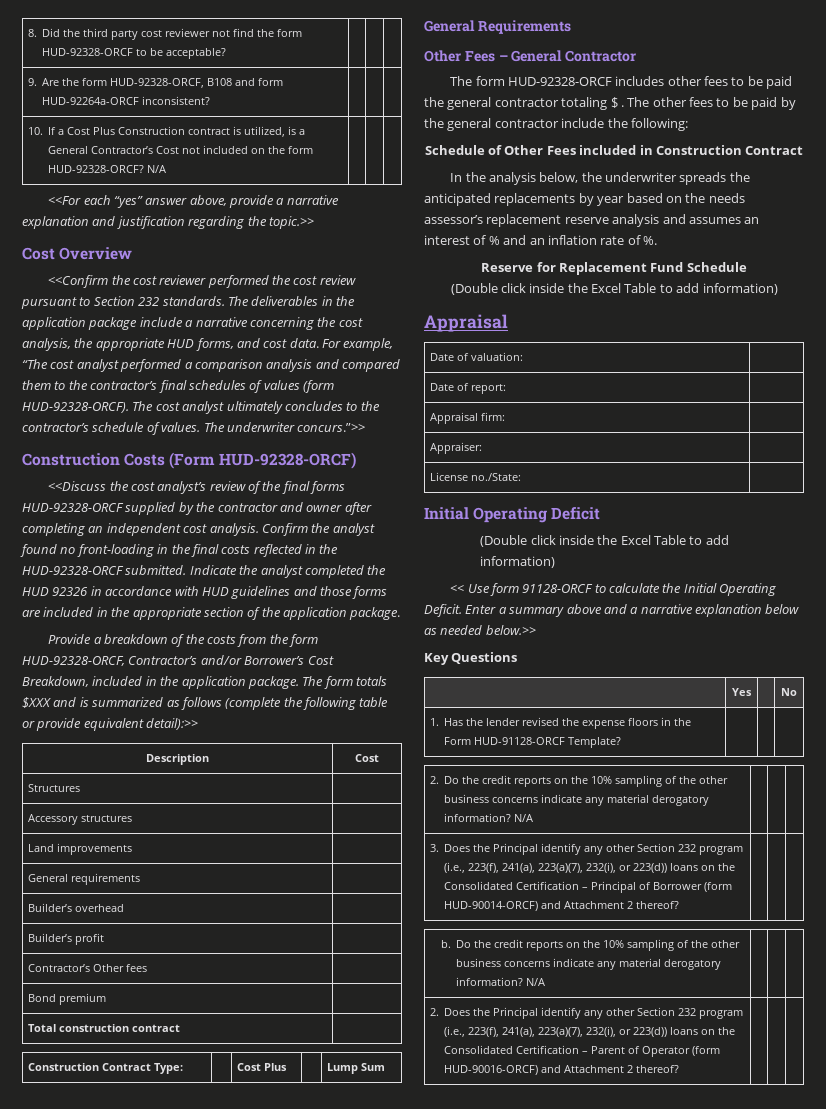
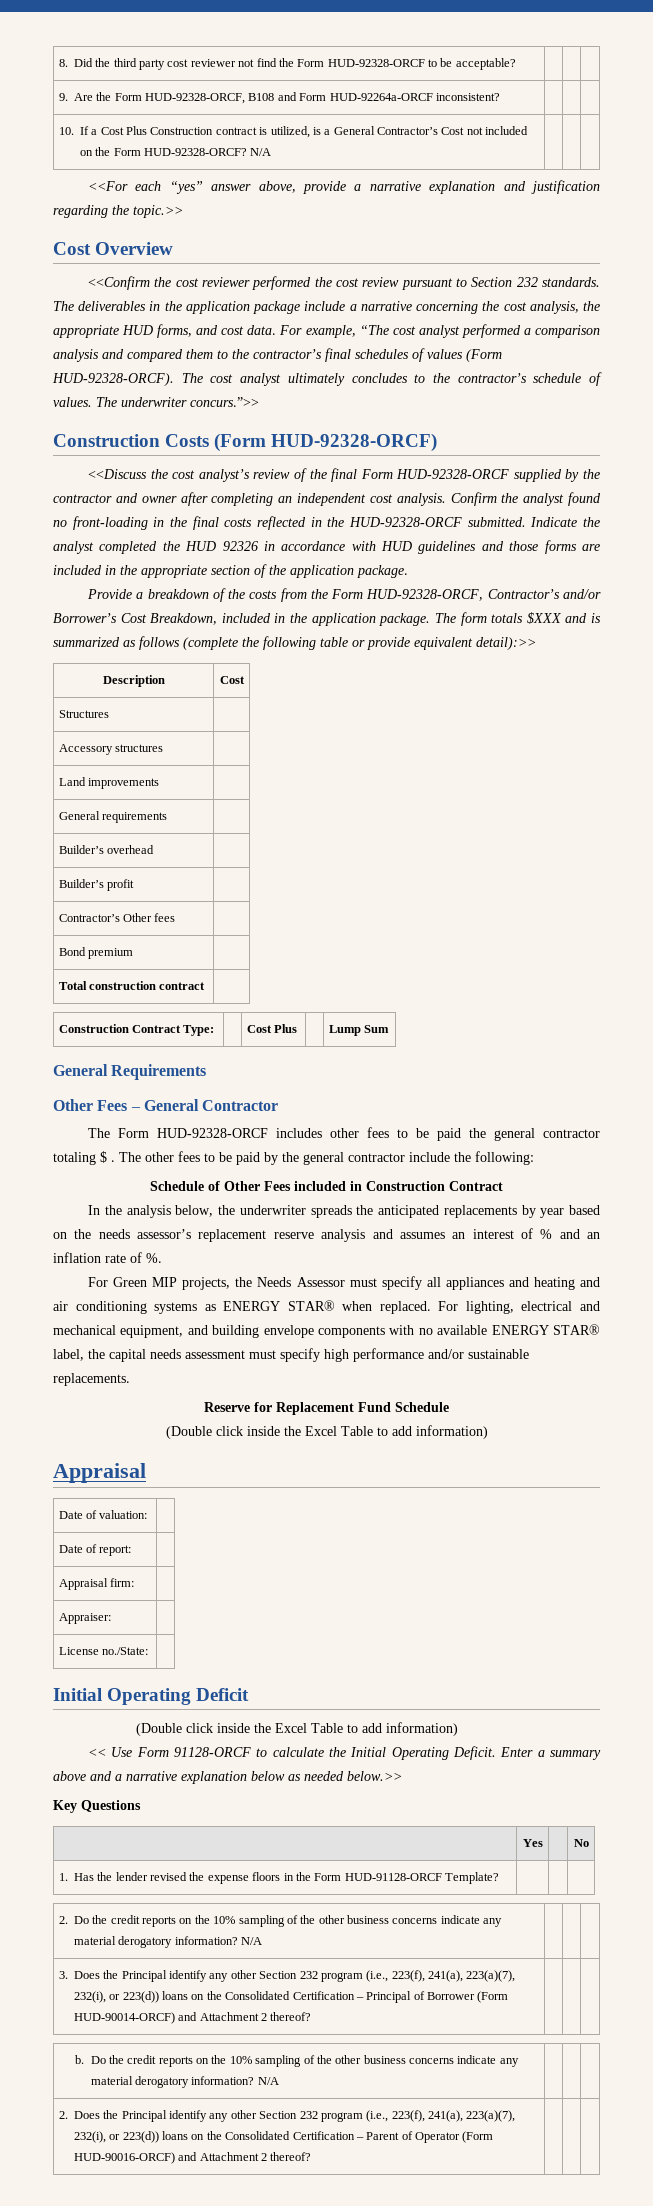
- 8. Did the third party cost reviewer not find the form HUD-92328-ORCF to be acceptable? | | |
+ 8. Did the third party cost reviewer not find the Form HUD-92328-ORCF to be acceptable? | | |
- 9. Are the form HUD-92328-ORCF, B108 and form HUD-92264a-ORCF inconsistent? | | |
+ 9. Are the Form HUD-92328-ORCF, B108 and Form HUD-92264a-ORCF inconsistent? | | |
- 10. If a Cost Plus Construction contract is utilized, is a General Contractor’s Cost not included on the form HUD-92328-ORCF? N/A | | |
+ 10. If a Cost Plus Construction contract is utilized, is a General Contractor’s Cost not included on the Form HUD-92328-ORCF? N/A | | |
- For example, “The cost analyst performed a comparison analysis and compared them to the contractor’s final schedules of values (form HUD-92328-ORCF).
+ For example, “The cost analyst performed a comparison analysis and compared them to the contractor’s final schedules of values (Form HUD-92328-ORCF).
- <<Discuss the cost analyst’s review of the final forms HUD-92328-ORCF supplied by the contractor and owner after completing an independent cost analysis.
+ <<Discuss the cost analyst’s review of the final Form HUD-92328-ORCF supplied by the contractor and owner after completing an independent cost analysis.
- Provide a breakdown of the costs from the form HUD-92328-ORCF, Contractor’s and/or Borrower’s Cost Breakdown, included in the application package.
+ Provide a breakdown of the costs from the Form HUD-92328-ORCF, Contractor’s and/or Borrower’s Cost Breakdown, included in the application package.
- The form HUD-92328-ORCF includes other fees to be paid the general contractor totaling $ .
+ The Form HUD-92328-ORCF includes other fees to be paid the general contractor totaling $ .
+ For Green MIP projects, the Needs Assessor must specify all appliances and heating and air conditioning systems as ENERGY STAR® when replaced. For lighting, electrical and mechanical equipment, and building envelope components with no available ENERGY STAR® label, the capital needs assessment must specify high performance and/or sustainable replacements.
- << Use form 91128-ORCF to calculate the Initial Operating Deficit.
+ << Use Form 91128-ORCF to calculate the Initial Operating Deficit.
- 3. Does the Principal identify any other Section 232 program (i.e., 223(f), 241(a), 223(a)(7), 232(i), or 223(d)) loans on the Consolidated Certification – Principal of Borrower (form HUD-90014-ORCF) and Attachment 2 thereof? | | |
+ 3. Does the Principal identify any other Section 232 program (i.e., 223(f), 241(a), 223(a)(7), 232(i), or 223(d)) loans on the Consolidated Certification – Principal of Borrower (Form HUD-90014-ORCF) and Attachment 2 thereof? | | |
- 2. Does the Principal identify any other Section 232 program (i.e., 223(f), 241(a), 223(a)(7), 232(i), or 223(d)) loans on the Consolidated Certification – Parent of Operator (form HUD-90016-ORCF) and Attachment 2 thereof? | | |
+ 2. Does the Principal identify any other Section 232 program (i.e., 223(f), 241(a), 223(a)(7), 232(i), or 223(d)) loans on the Consolidated Certification – Parent of Operator (Form HUD-90016-ORCF) and Attachment 2 thereof? | | |

